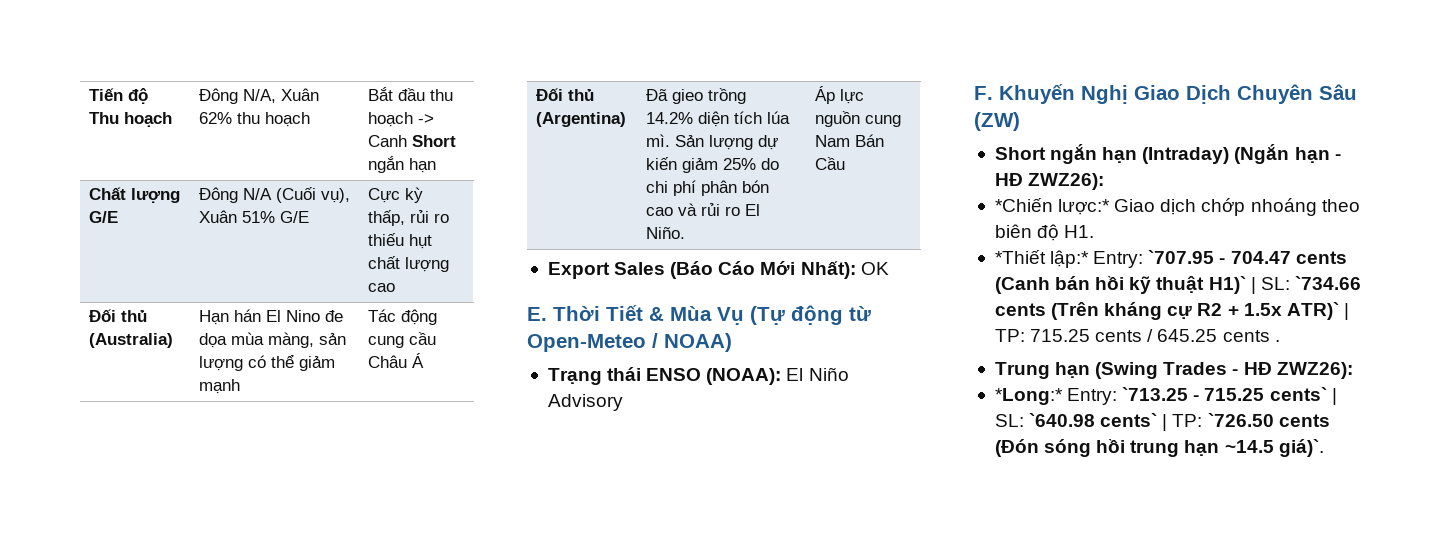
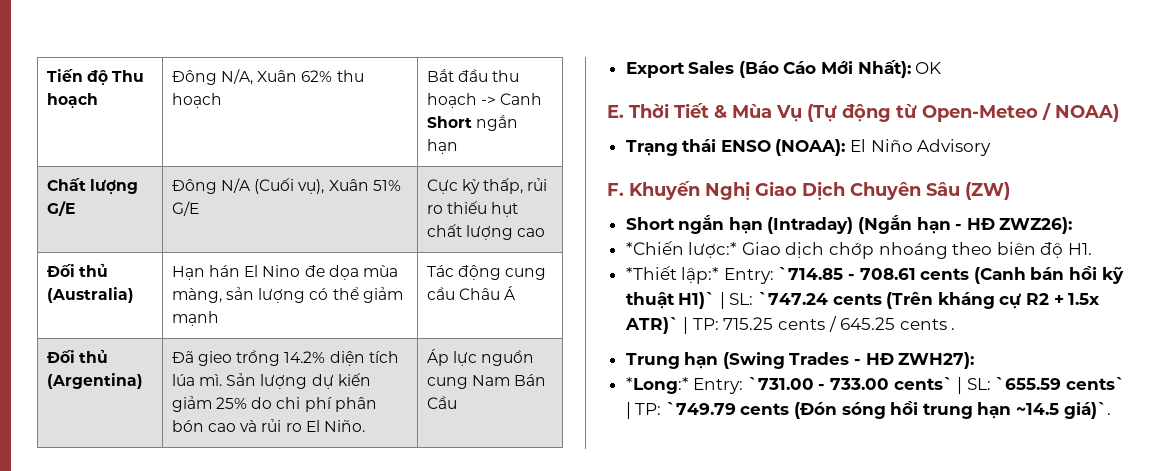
- *Thiết lập:* Entry: `707.95 - 704.47 cents (Canh bán hồi kỹ thuật H1)` | SL: `734.66 cents (Trên kháng cự R2 + 1.5x ATR)` | TP: 715.25 cents / 645.25 cents .
+ *Thiết lập:* Entry: `714.85 - 708.61 cents (Canh bán hồi kỹ thuật H1)` | SL: `747.24 cents (Trên kháng cự R2 + 1.5x ATR)` | TP: 715.25 cents / 645.25 cents .
- Trung hạn (Swing Trades - HĐ ZWZ26):
+ Trung hạn (Swing Trades - HĐ ZWH27):
- *Long:* Entry: `713.25 - 715.25 cents` | SL: `640.98 cents` | TP: `726.50 cents (Đón sóng hồi trung hạn ~14.5 giá)`.
+ *Long:* Entry: `731.00 - 733.00 cents` | SL: `655.59 cents` | TP: `749.79 cents (Đón sóng hồi trung hạn ~14.5 giá)`.

